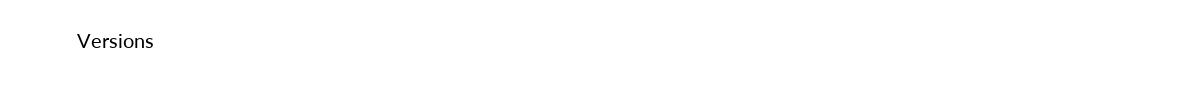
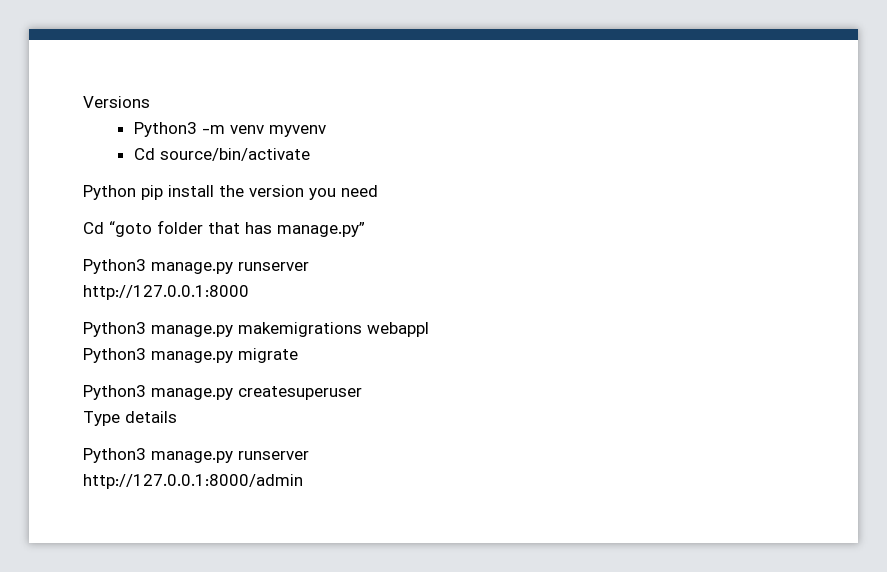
+ Python3 -m venv myvenv
+ Cd source/bin/activate
+ Python pip install the version you need
+ Cd “goto folder that has manage.py”
+ Python3 manage.py runserver
+ http://127.0.0.1:8000
+ Python3 manage.py makemigrations webappl
+ Python3 manage.py migrate
+ Python3 manage.py createsuperuser
+ Type details
+ Python3 manage.py runserver
+ http://127.0.0.1:8000/admin

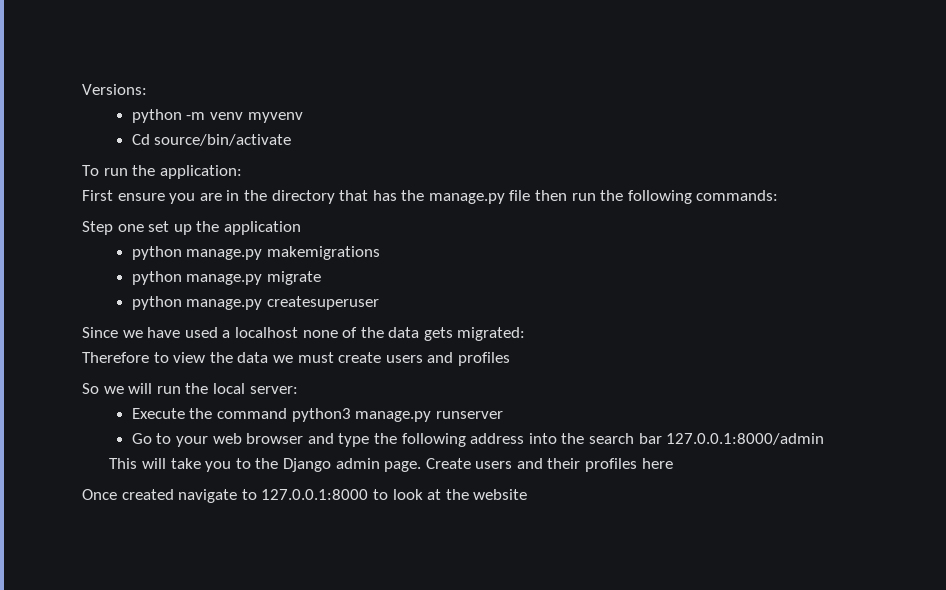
- Versions
- Python3 -m venv myvenv
+ Versions:
+ python -m venv myvenv
- Python pip install the version you need
- Cd “goto folder that has manage.py”
- Python3 manage.py runserver
- http://127.0.0.1:8000
- Python3 manage.py makemigrations webappl
- Python3 manage.py migrate
- Python3 manage.py createsuperuser
- Type details
- Python3 manage.py runserver
- http://127.0.0.1:8000/admin
+ To run the application:
+ First ensure you are in the directory that has the manage.py file then run the following commands:
+ Step one set up the application
+ python manage.py makemigrations
+ python manage.py migrate
+ python manage.py createsuperuser
+ Since we have used a localhost none of the data gets migrated:
+ Therefore to view the data we must create users and profiles
+ So we will run the local server:
+ Execute the command python3 manage.py runserver
+ Go to your web browser and type the following address into the search bar 127.0.0.1:8000/admin
+ This will take you to the Django admin page. Create users and their profiles here
+ Once created navigate to 127.0.0.1:8000 to look at the website

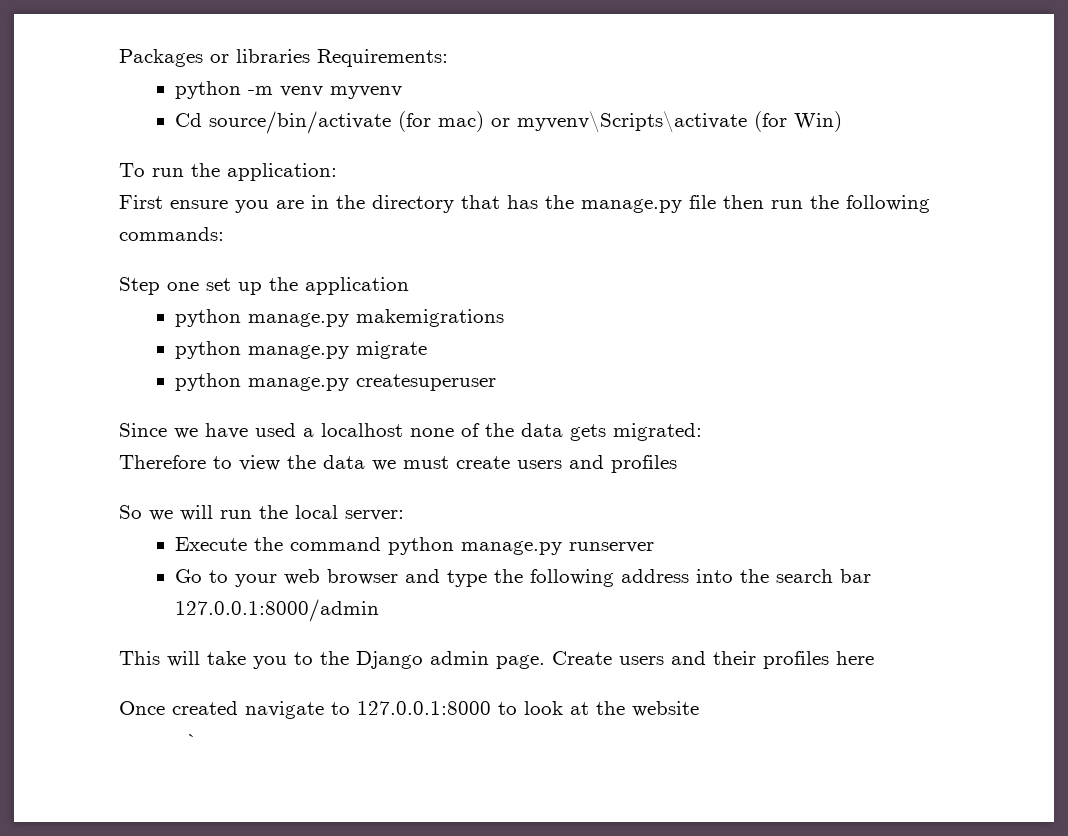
- Versions:
+ Packages or libraries Requirements:
- Cd source/bin/activate
+ Cd source/bin/activate (for mac) or myvenv\Scripts\activate (for Win)
- Execute the command python3 manage.py runserver
+ Execute the command python manage.py runserver
+ `

